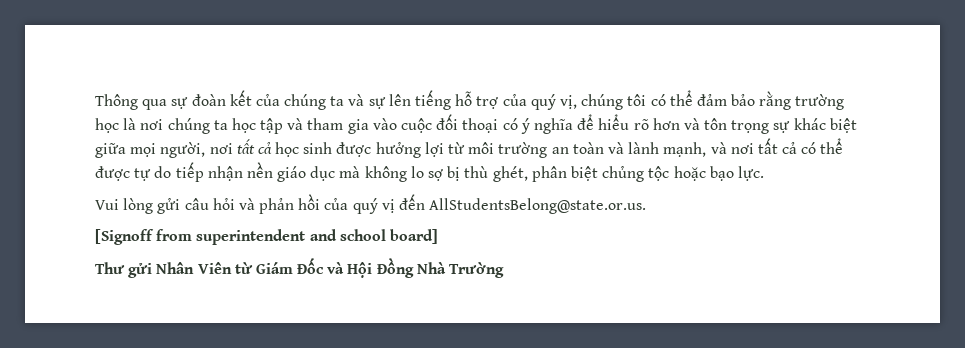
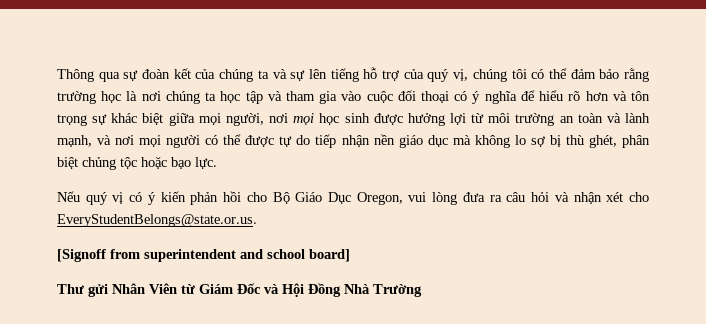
- Thông qua sự đoàn kết của chúng ta và sự lên tiếng hỗ trợ của quý vị, chúng tôi có thể đảm bảo rằng trường học là nơi chúng ta học tập và tham gia vào cuộc đối thoại có ý nghĩa để hiểu rõ hơn và tôn trọng sự khác biệt giữa mọi người, nơi tất cả học sinh được hưởng lợi từ môi trường an toàn và lành mạnh, và nơi tất cả có thể được tự do tiếp nhận nền giáo dục mà không lo sợ bị thù ghét, phân biệt chủng tộc hoặc bạo lực.
+ Thông qua sự đoàn kết của chúng ta và sự lên tiếng hỗ trợ của quý vị, chúng tôi có thể đảm bảo rằng trường học là nơi chúng ta học tập và tham gia vào cuộc đối thoại có ý nghĩa để hiểu rõ hơn và tôn trọng sự khác biệt giữa mọi người, nơi mọi học sinh được hưởng lợi từ môi trường an toàn và lành mạnh, và nơi mọi người có thể được tự do tiếp nhận nền giáo dục mà không lo sợ bị thù ghét, phân biệt chủng tộc hoặc bạo lực.
- Vui lòng gửi câu hỏi và phản hồi của quý vị đến AllStudentsBelong@state.or.us.
+ Nếu quý vị có ý kiến phản hồi cho Bộ Giáo Dục Oregon, vui lòng đưa ra câu hỏi và nhận xét cho EveryStudentBelongs@state.or.us.

